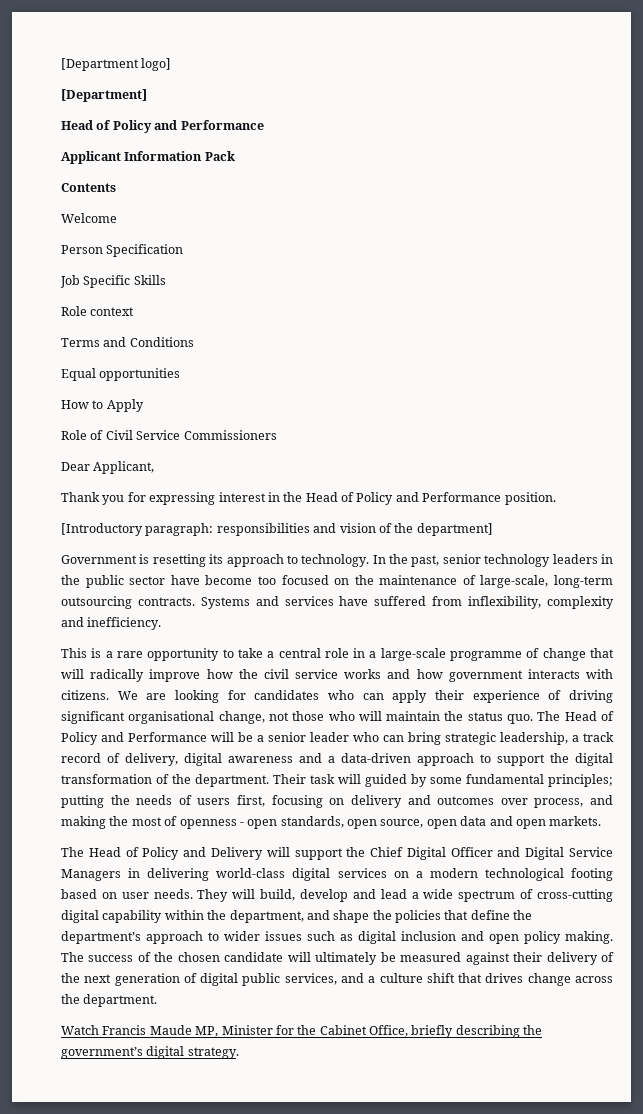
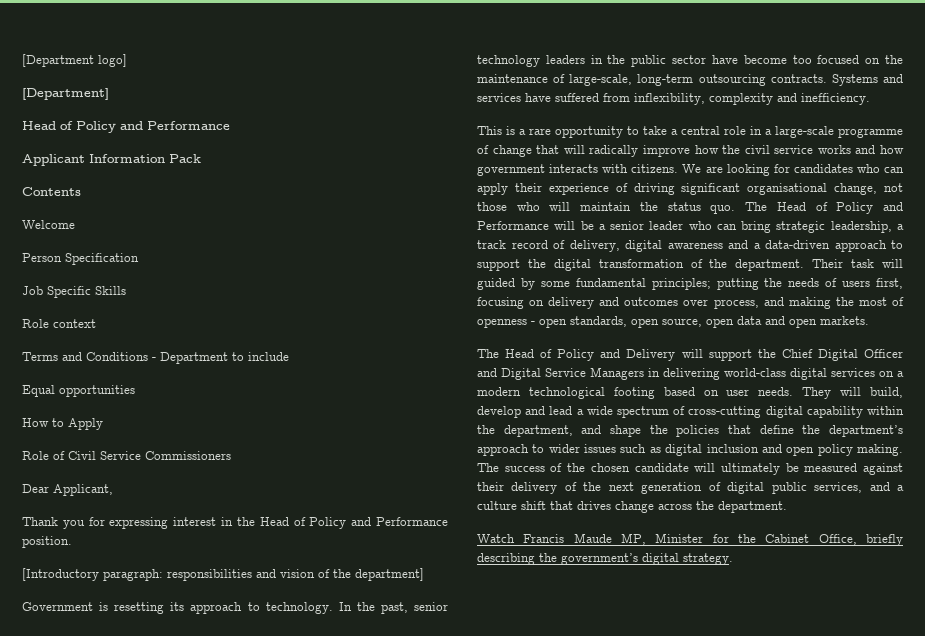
- Terms and Conditions
+ Terms and Conditions - Department to include

